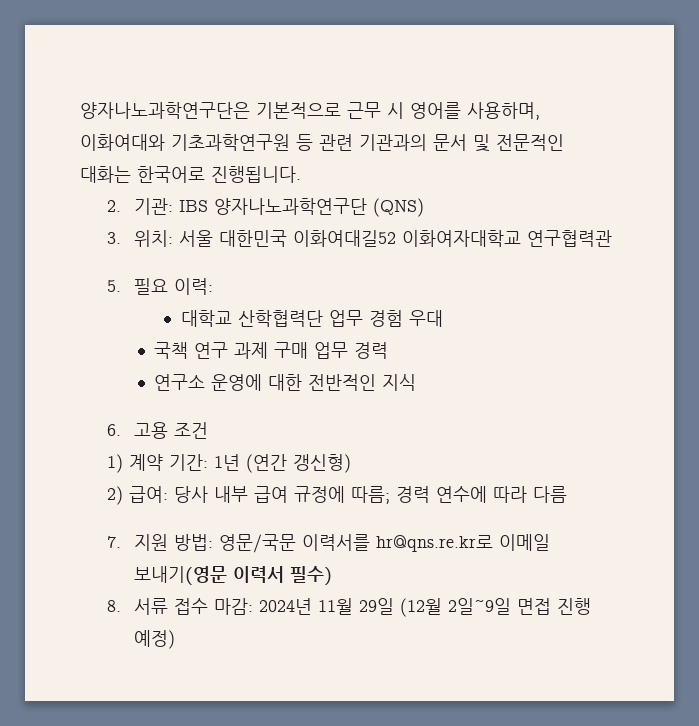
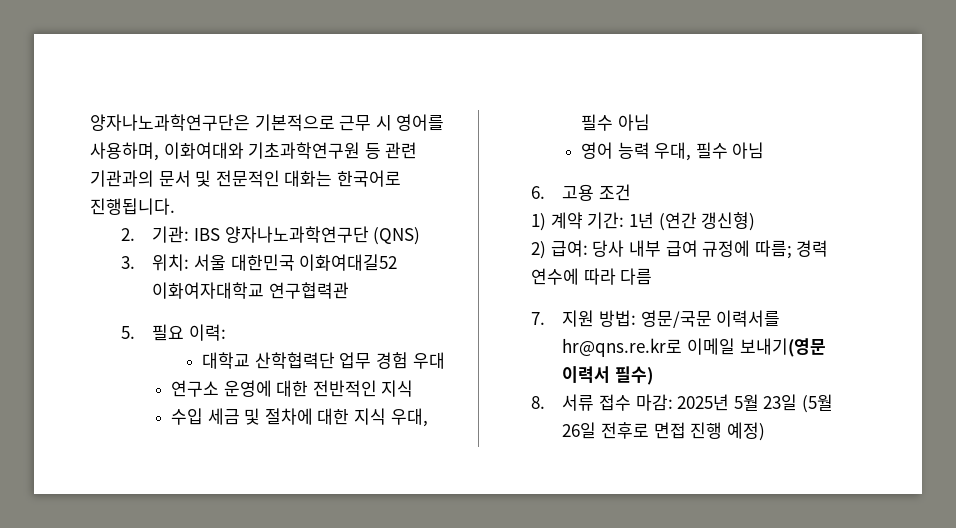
- 국책 연구 과제 구매 업무 경력
+ 수입 세금 및 절차에 대한 지식 우대, 필수 아님
+ 영어 능력 우대, 필수 아님
- 8. 서류 접수 마감: 2024년 11월 29일 (12월 2일~9일 면접 진행 예정)
+ 8. 서류 접수 마감: 2025년 5월 23일 (5월 26일 전후로 면접 진행 예정)

